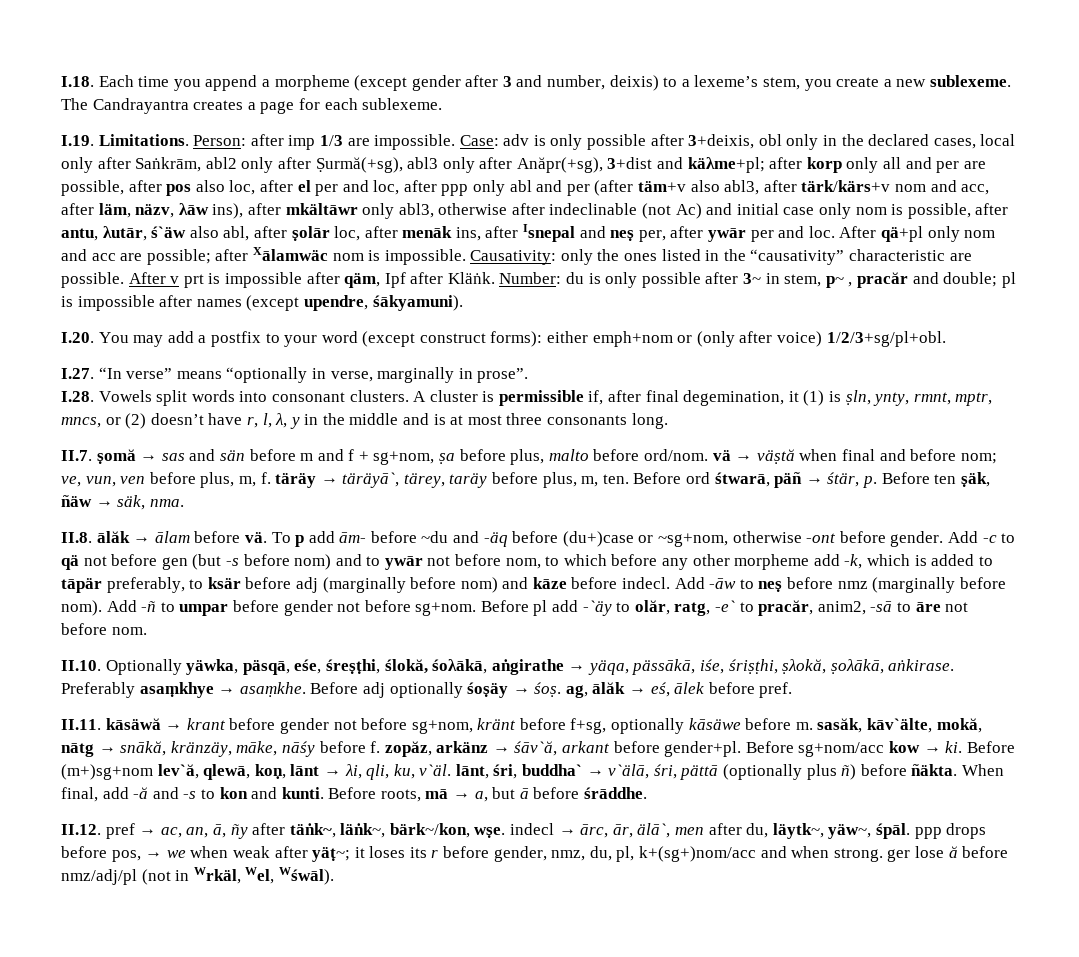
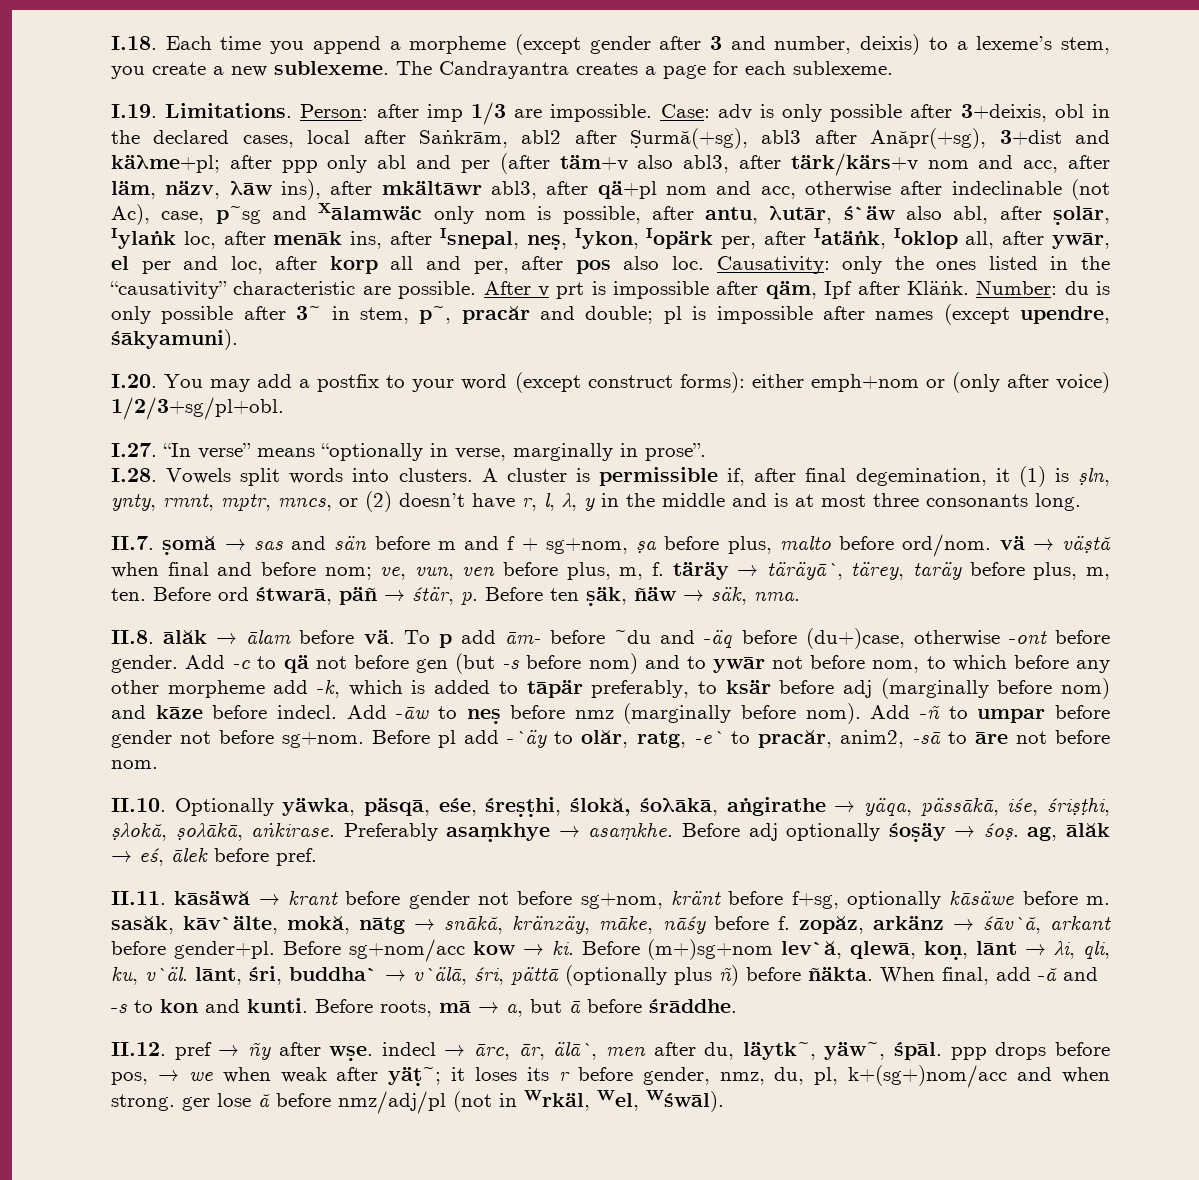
- adv is only possible after 3+deixis, obl only in the declared cases, local only after Saṅkrām, abl2 only after Ṣurmă(+sg), abl3 only after Anăpr(+sg), 3+dist and käλme+pl;
+ adv is only possible after 3+deixis, obl in the declared cases, local after Saṅkrām, abl2 after Ṣurmă(+sg), abl3 after Anăpr(+sg), 3+dist and käλme+pl;
- after korp only all and per are possible, after pos also loc, after el per and loc, after ppp only abl and per (after täm+v also abl3, after tärk/kärs+v nom and acc, after läm, näzv, λāw ins), after mkältāwr only abl3, otherwise after indeclinable (not Ac) and initial case only nom is possible, after antu, λutār, ś`äw also abl, after ṣolār loc, after menāk ins, after Isnepal and neṣ per, after ywār per and loc. After qä+pl only nom and acc are possible; after Xālamwäc nom is impossible.
+ after ppp only abl and per (after täm+v also abl3, after tärk/kärs+v nom and acc, after läm, näzv, λāw ins), after mkältāwr abl3, after qä+pl nom and acc, otherwise after indeclinable (not Ac), case, p~sg and Xālamwäc only nom is possible, after antu, λutār, ś`äw also abl, after ṣolār, Iylaṅk loc, after menāk ins, after Isnepal, neṣ, Iykon, Iopärk per, after Iatäṅk, Ioklop all, after ywār, el per and loc, after korp all and per, after pos also loc.
- Number: du is only possible after 3~ in stem, p~ , pracăr and double; pl is impossible after names (except upendre, śākyamuni).
+ Number: du is only possible after 3~ in stem, p~, pracăr and double; pl is impossible after names (except upendre, śākyamuni).
- I.28. Vowels split words into consonant clusters.
+ I.28. Vowels split words into clusters.
- To p add ām- before ~du and -äq before (du+)case or ~sg+nom, otherwise -ont before gender.
+ To p add ām- before ~du and -äq before (du+)case, otherwise -ont before gender.
- When final, add -ă and -s to kon and kunti.
+ When final, add -ă and
+ -s to kon and kunti.
- II.12. pref → ac, an, ā, ñy after täṅk~, läṅk~, bärk~/kon, wṣe. indecl → ārc, ār, älā`, men after du, läytk~, yäw~, śpāl. ppp drops before pos, → we when weak after yäṭ~; it loses its r before gender, nmz, du, pl, k+(sg+)nom/acc and when strong. ger lose ă before nmz/adj/pl (not in Wrkäl, Wel, Wśwāl).
+ II.12. pref → ñy after wṣe. indecl → ārc, ār, älā`, men after du, läytk~, yäw~, śpāl. ppp drops before pos, → we when weak after yäṭ~; it loses its r before gender, nmz, du, pl, k+(sg+)nom/acc and when strong. ger lose ă before nmz/adj/pl (not in Wrkäl, Wel, Wśwāl).

